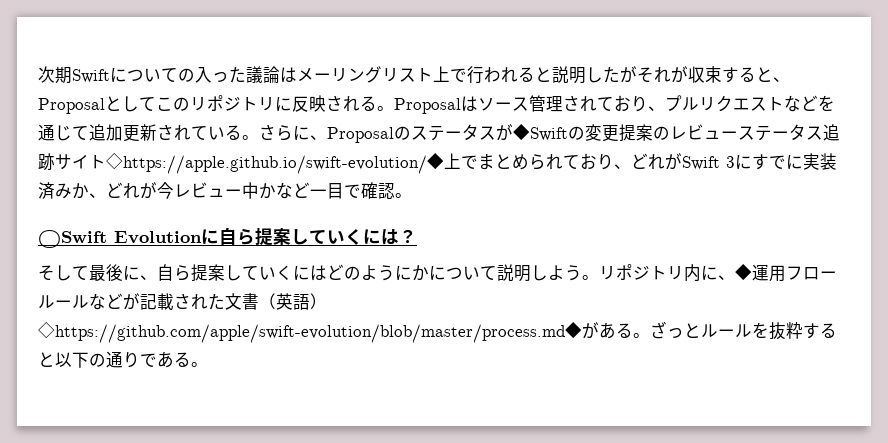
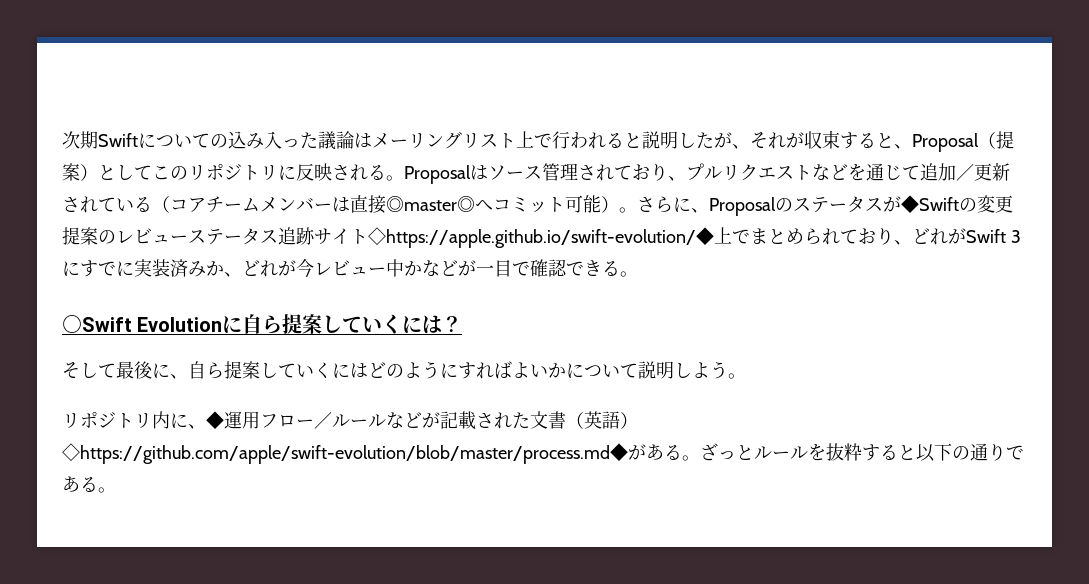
- 次期Swiftについての入った議論はメーリングリスト上で行われると説明したがそれが収束すると、Proposalとしてこのリポジトリに反映される。
+ 次期Swiftについての込み入った議論はメーリングリスト上で行われると説明したが、それが収束すると、Proposal（提案）としてこのリポジトリに反映される。
- Proposalはソース管理されており、プルリクエストなどを通じて追加更新されている。
+ Proposalはソース管理されており、プルリクエストなどを通じて追加／更新されている（コアチームメンバーは直接◎master◎へコミット可能）。
- さらに、Proposalのステータスが◆Swiftの変更提案のレビューステータス追跡サイト◇https://apple.github.io/swift-evolution/◆上でまとめられており、どれがSwift 3にすでに実装済みか、どれが今レビュー中かなど一目で確認。
+ さらに、Proposalのステータスが◆Swiftの変更提案のレビューステータス追跡サイト◇https://apple.github.io/swift-evolution/◆上でまとめられており、どれがSwift 3にすでに実装済みか、どれが今レビュー中かなどが一目で確認できる。
- そして最後に、自ら提案していくにはどのようにかについて説明しよう。リポジトリ内に、◆運用フロールールなどが記載された文書（英語）◇https://github.com/apple/swift-evolution/blob/master/process.md◆がある。
+ そして最後に、自ら提案していくにはどのようにすればよいかについて説明しよう。
+ リポジトリ内に、◆運用フロー／ルールなどが記載された文書（英語）◇https://github.com/apple/swift-evolution/blob/master/process.md◆がある。

